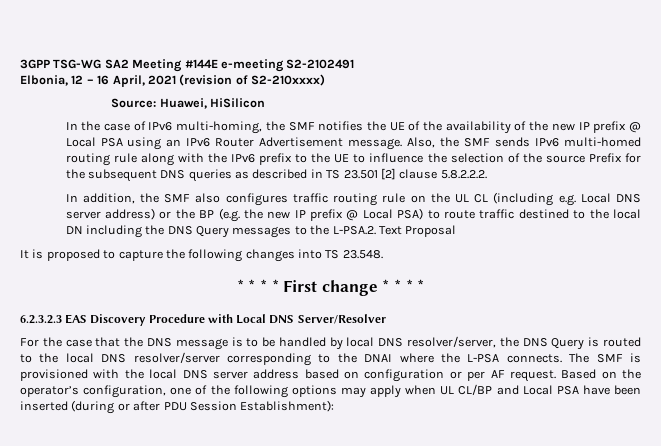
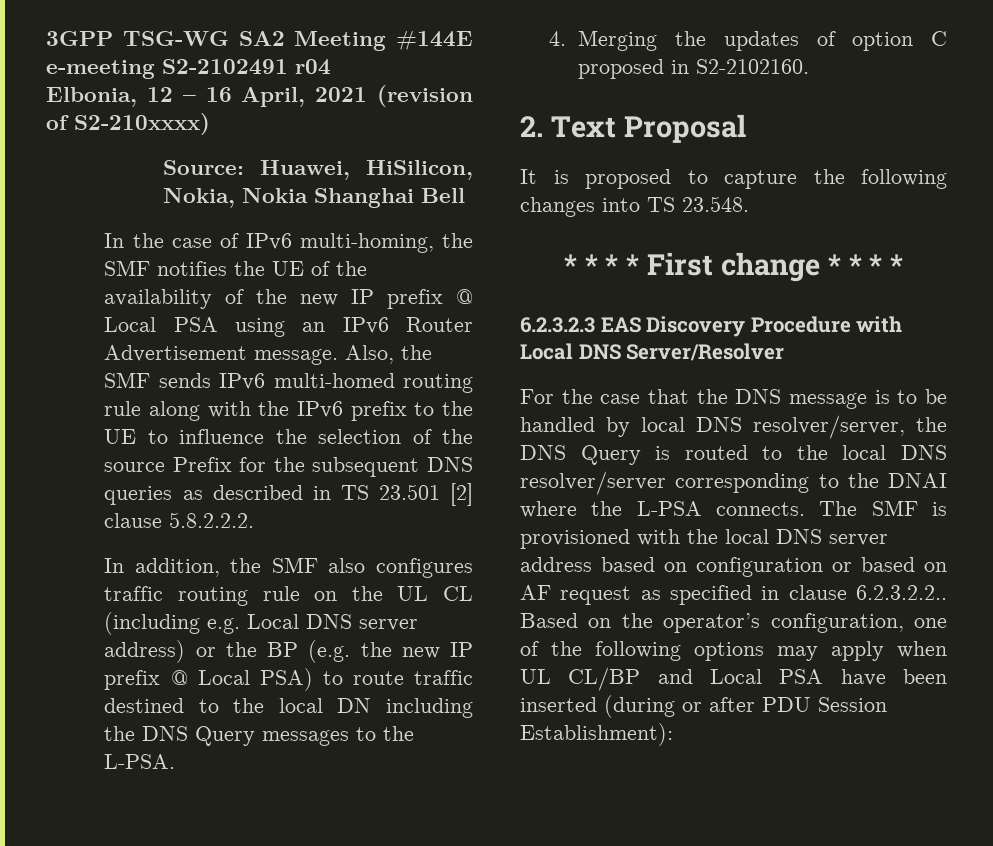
- 3GPP TSG-WG SA2 Meeting #144E e-meeting S2-2102491
+ 3GPP TSG-WG SA2 Meeting #144E e-meeting S2-2102491 r04
- Source: Huawei, HiSilicon
+ Source: Huawei, HiSilicon, Nokia, Nokia Shanghai Bell
- In addition, the SMF also configures traffic routing rule on the UL CL (including e.g. Local DNS server address) or the BP (e.g. the new IP prefix @ Local PSA) to route traffic destined to the local DN including the DNS Query messages to the L-PSA.2. Text Proposal
+ In addition, the SMF also configures traffic routing rule on the UL CL (including e.g. Local DNS server address) or the BP (e.g. the new IP prefix @ Local PSA) to route traffic destined to the local DN including the DNS Query messages to the L-PSA.
+ 4. Merging the updates of option C proposed in S2-2102160.
+ 2. Text Proposal
- The SMF is provisioned with the local DNS server address based on configuration or per AF request.
+ The SMF is provisioned with the local DNS server address based on configuration or based on AF request as specified in clause 6.2.3.2.2..

